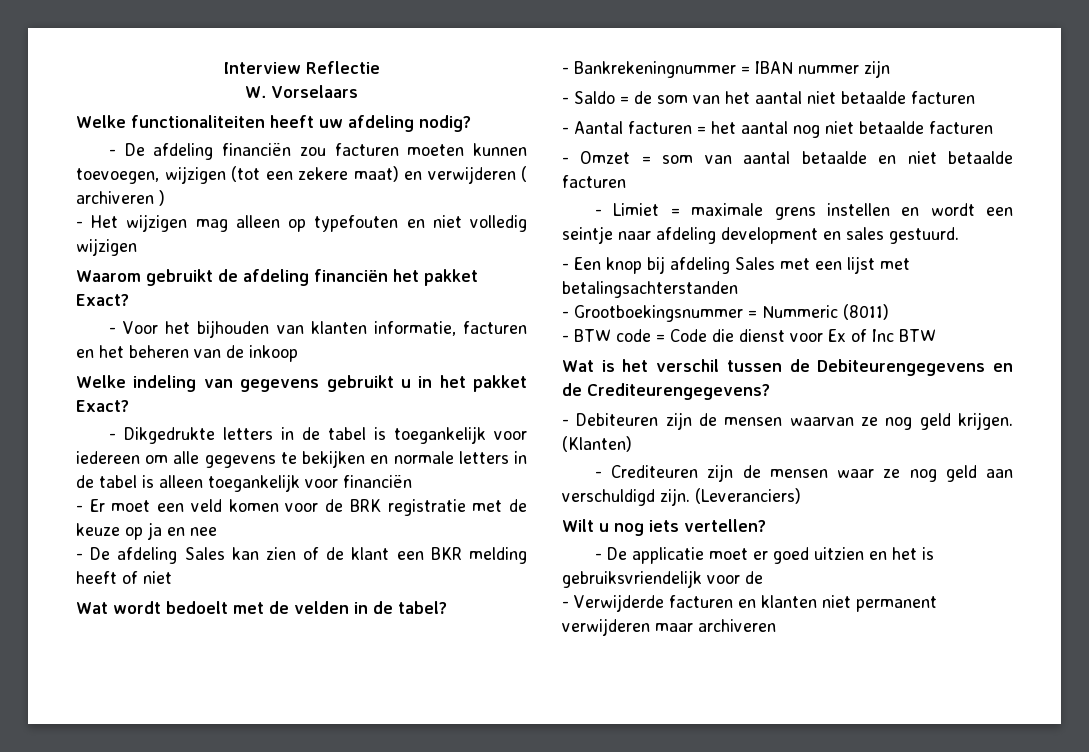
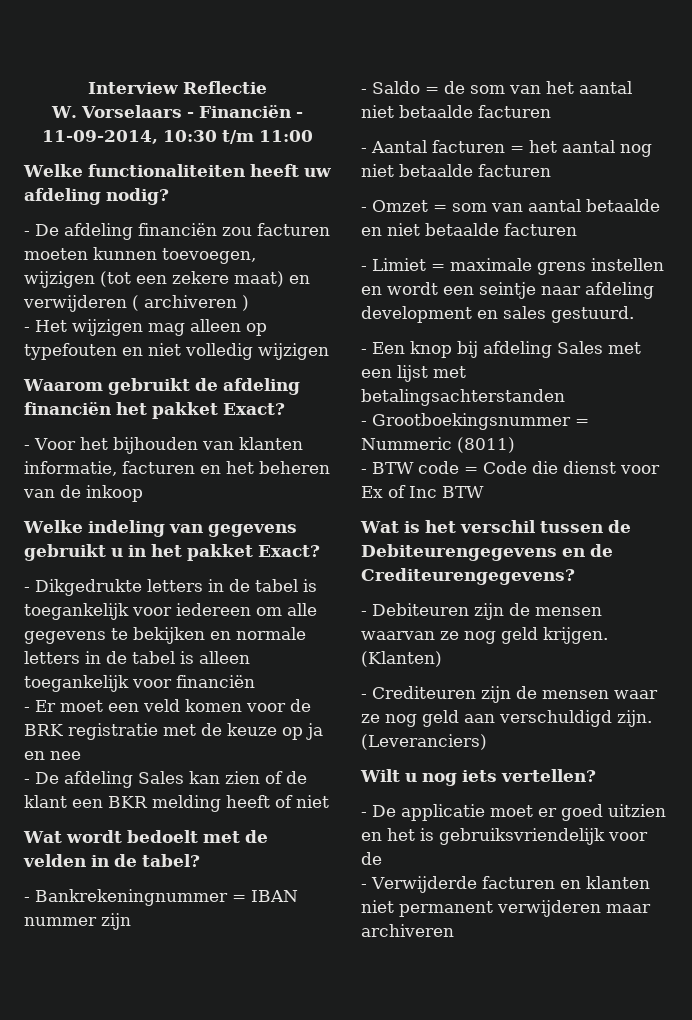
- W. Vorselaars
+ W. Vorselaars - Financiën - 11-09-2014, 10:30 t/m 11:00

